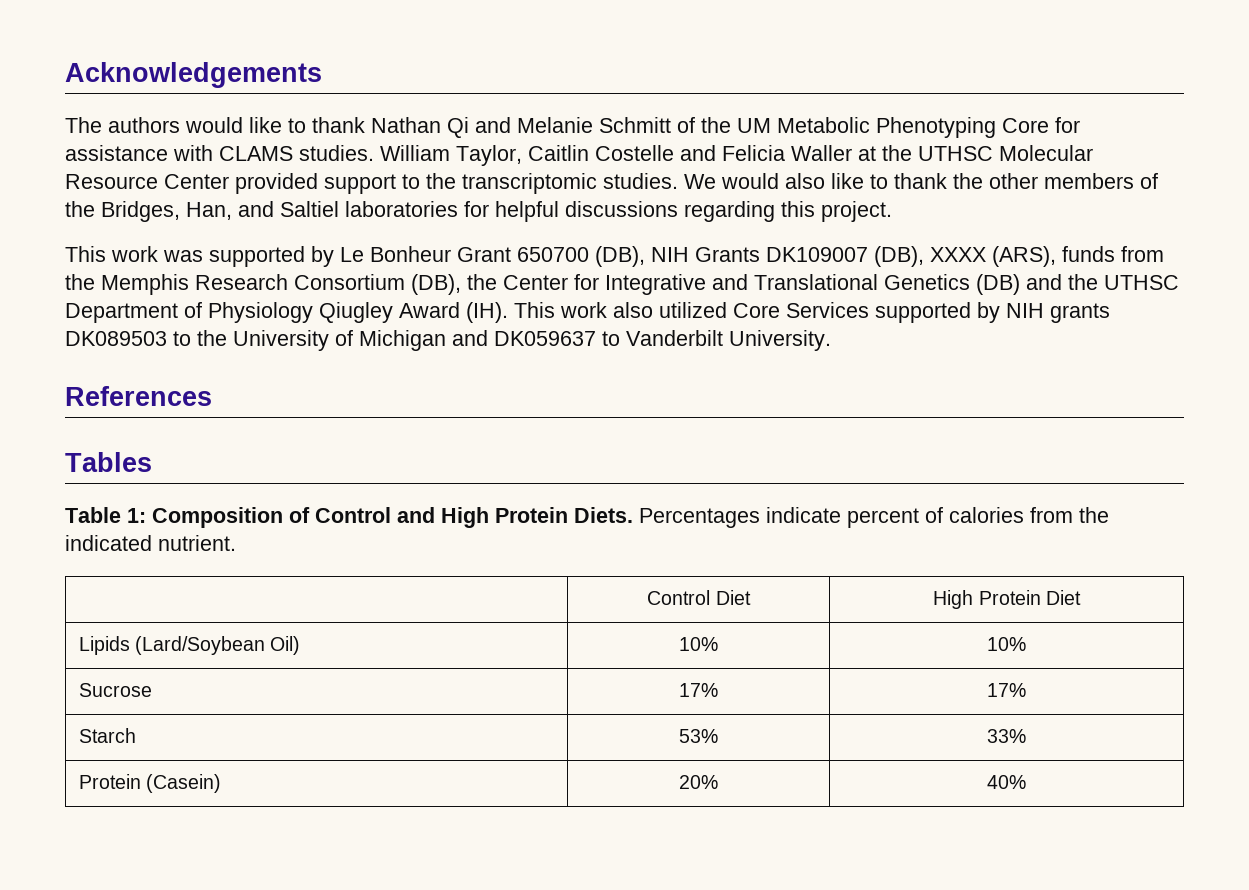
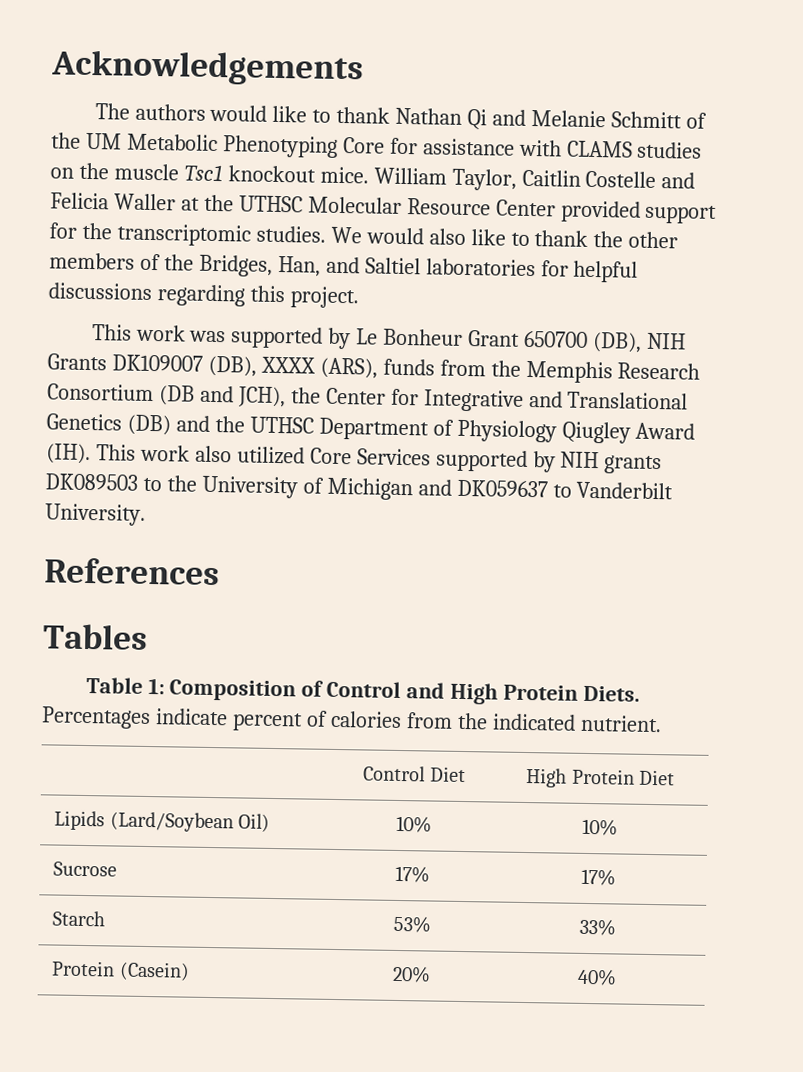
- The authors would like to thank Nathan Qi and Melanie Schmitt of the UM Metabolic Phenotyping Core for assistance with CLAMS studies.
+ The authors would like to thank Nathan Qi and Melanie Schmitt of the UM Metabolic Phenotyping Core for assistance with CLAMS studies on the muscle Tsc1 knockout mice.
- William Taylor, Caitlin Costelle and Felicia Waller at the UTHSC Molecular Resource Center provided support to the transcriptomic studies.
+ William Taylor, Caitlin Costelle and Felicia Waller at the UTHSC Molecular Resource Center provided support for the transcriptomic studies.
- This work was supported by Le Bonheur Grant 650700 (DB), NIH Grants DK109007 (DB), XXXX (ARS), funds from the Memphis Research Consortium (DB), the Center for Integrative and Translational Genetics (DB) and the UTHSC Department of Physiology Qiugley Award (IH). This work also utilized Core Services supported by NIH grants DK089503 to the University of Michigan and DK059637 to Vanderbilt University.
+ This work was supported by Le Bonheur Grant 650700 (DB), NIH Grants DK109007 (DB), XXXX (ARS), funds from the Memphis Research Consortium (DB and JCH), the Center for Integrative and Translational Genetics (DB) and the UTHSC Department of Physiology Qiugley Award (IH). This work also utilized Core Services supported by NIH grants DK089503 to the University of Michigan and DK059637 to Vanderbilt University.

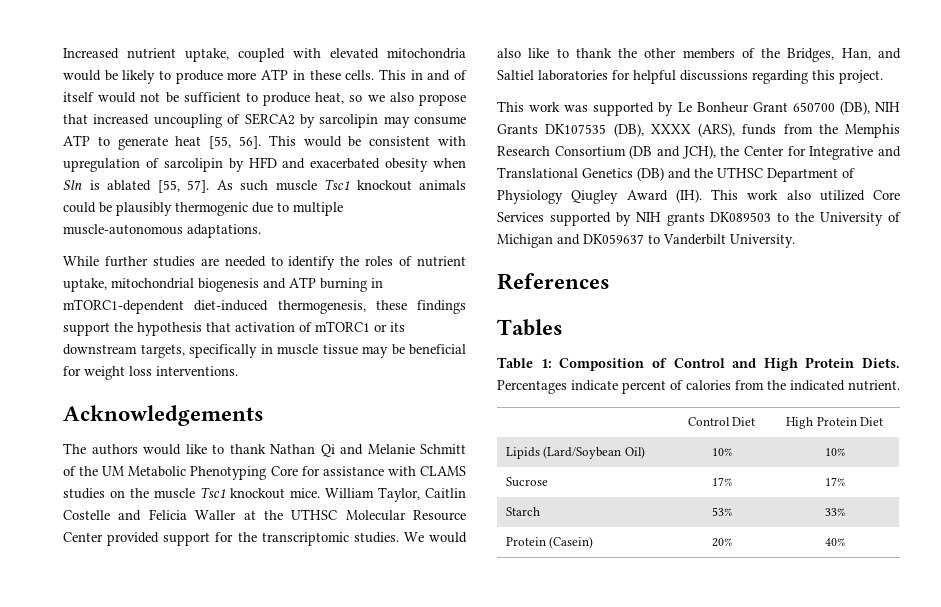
+ Increased nutrient uptake, coupled with elevated mitochondria would be likely to produce more ATP in these cells. This in and of itself would not be sufficient to produce heat, so we also propose that increased uncoupling of SERCA2 by sarcolipin may consume ATP to generate heat [55, 56]. This would be consistent with upregulation of sarcolipin by HFD and exacerbated obesity when Sln is ablated [55, 57]. As such muscle Tsc1 knockout animals could be plausibly thermogenic due to multiple muscle-autonomous adaptations.
+ While further studies are needed to identify the roles of nutrient uptake, mitochondrial biogenesis and ATP burning in mTORC1-dependent diet-induced thermogenesis, these findings support the hypothesis that activation of mTORC1 or its downstream targets, specifically in muscle tissue may be beneficial for weight loss interventions.
- This work was supported by Le Bonheur Grant 650700 (DB), NIH Grants DK109007 (DB), XXXX (ARS), funds from the Memphis Research Consortium (DB and JCH), the Center for Integrative and Translational Genetics (DB) and the UTHSC Department of Physiology Qiugley Award (IH). This work also utilized Core Services supported by NIH grants DK089503 to the University of Michigan and DK059637 to Vanderbilt University.
+ This work was supported by Le Bonheur Grant 650700 (DB), NIH Grants DK107535 (DB), XXXX (ARS), funds from the Memphis Research Consortium (DB and JCH), the Center for Integrative and Translational Genetics (DB) and the UTHSC Department of Physiology Qiugley Award (IH). This work also utilized Core Services supported by NIH grants DK089503 to the University of Michigan and DK059637 to Vanderbilt University.

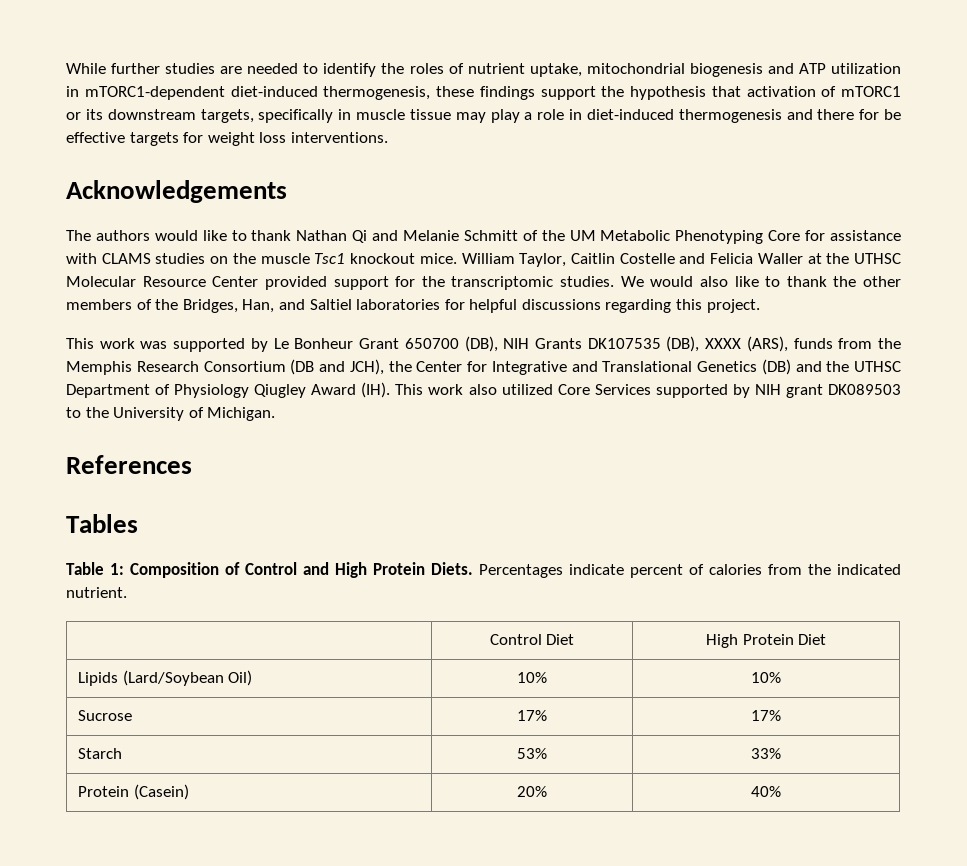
- Increased nutrient uptake, coupled with elevated mitochondria would be likely to produce more ATP in these cells. This in and of itself would not be sufficient to produce heat, so we also propose that increased uncoupling of SERCA2 by sarcolipin may consume ATP to generate heat [55, 56]. This would be consistent with upregulation of sarcolipin by HFD and exacerbated obesity when Sln is ablated [55, 57]. As such muscle Tsc1 knockout animals could be plausibly thermogenic due to multiple muscle-autonomous adaptations.
- While further studies are needed to identify the roles of nutrient uptake, mitochondrial biogenesis and ATP burning in mTORC1-dependent diet-induced thermogenesis, these findings support the hypothesis that activation of mTORC1 or its downstream targets, specifically in muscle tissue may be beneficial for weight loss interventions.
+ While further studies are needed to identify the roles of nutrient uptake, mitochondrial biogenesis and ATP utilization in mTORC1-dependent diet-induced thermogenesis, these findings support the hypothesis that activation of mTORC1 or its downstream targets, specifically in muscle tissue may play a role in diet-induced thermogenesis and there for be effective targets for weight loss interventions.
- This work was supported by Le Bonheur Grant 650700 (DB), NIH Grants DK107535 (DB), XXXX (ARS), funds from the Memphis Research Consortium (DB and JCH), the Center for Integrative and Translational Genetics (DB) and the UTHSC Department of Physiology Qiugley Award (IH). This work also utilized Core Services supported by NIH grants DK089503 to the University of Michigan and DK059637 to Vanderbilt University.
+ This work was supported by Le Bonheur Grant 650700 (DB), NIH Grants DK107535 (DB), XXXX (ARS), funds from the Memphis Research Consortium (DB and JCH), the Center for Integrative and Translational Genetics (DB) and the UTHSC Department of Physiology Qiugley Award (IH). This work also utilized Core Services supported by NIH grant DK089503 to the University of Michigan.

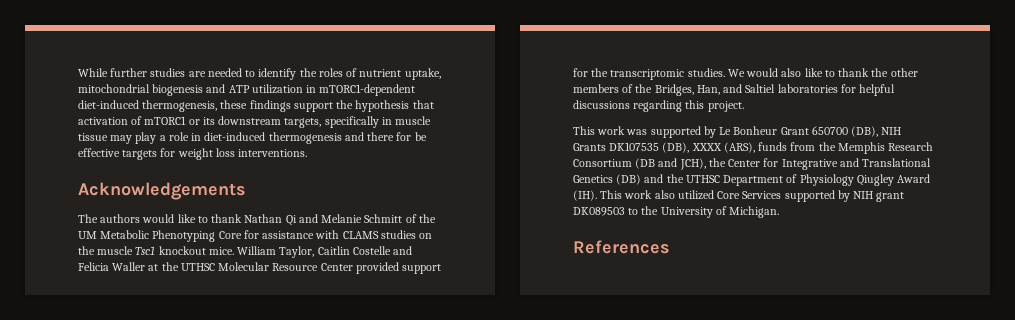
- Tables
- Table 1: Composition of Control and High Protein Diets. Percentages indicate percent of calories from the indicated nutrient.
- | Control Diet | High Protein Diet
- Lipids (Lard/Soybean Oil) | 10% | 10%
- Sucrose | 17% | 17%
- Starch | 53% | 33%
- Protein (Casein) | 20% | 40%

